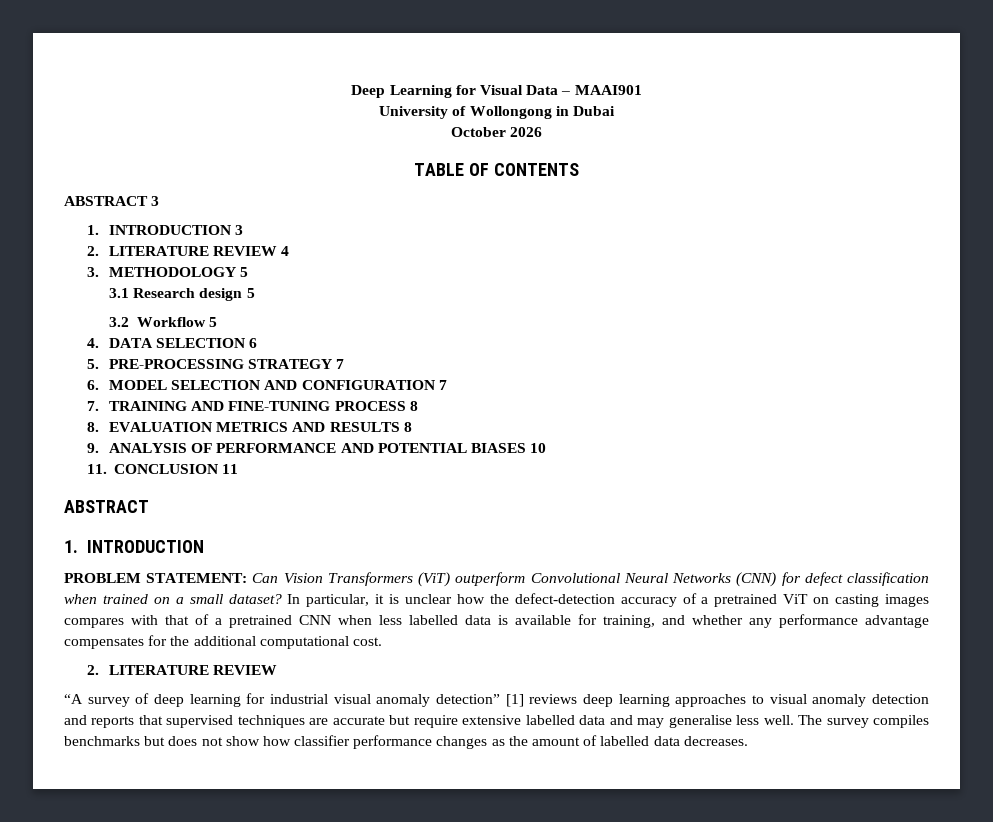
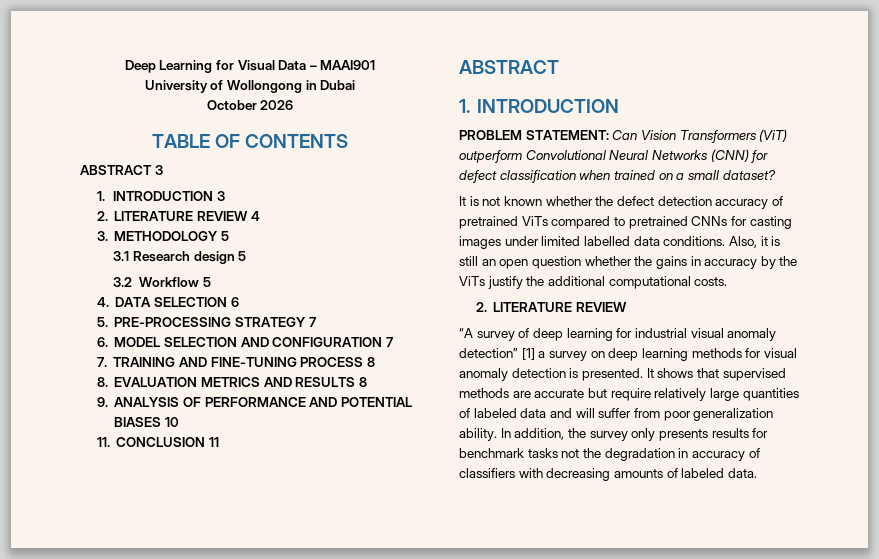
- PROBLEM STATEMENT: Can Vision Transformers (ViT) outperform Convolutional Neural Networks (CNN) for defect classification when trained on a small dataset? In particular, it is unclear how the defect-detection accuracy of a pretrained ViT on casting images compares with that of a pretrained CNN when less labelled data is available for training, and whether any performance advantage compensates for the additional computational cost.
+ PROBLEM STATEMENT: Can Vision Transformers (ViT) outperform Convolutional Neural Networks (CNN) for defect classification when trained on a small dataset?
+ It is not known whether the defect detection accuracy of pretrained ViTs compared to pretrained CNNs for casting images under limited labelled data conditions. Also, it is still an open question whether the gains in accuracy by the ViTs justify the additional computational costs.
- “A survey of deep learning for industrial visual anomaly detection” [1] reviews deep learning approaches to visual anomaly detection and reports that supervised techniques are accurate but require extensive labelled data and may generalise less well. The survey compiles benchmarks but does not show how classifier performance changes as the amount of labelled data decreases.
+ “A survey of deep learning for industrial visual anomaly detection” [1] a survey on deep learning methods for visual anomaly detection is presented. It shows that supervised methods are accurate but require relatively large quantities of labeled data and will suffer from poor generalization ability. In addition, the survey only presents results for benchmark tasks not the degradation in accuracy of classifiers with decreasing amounts of labeled data.

